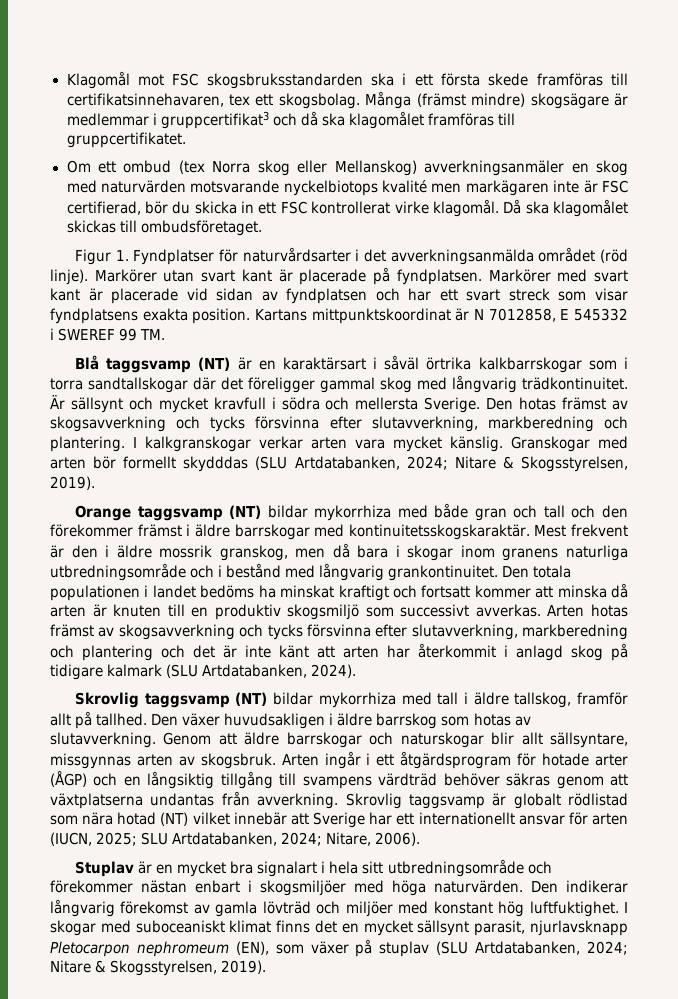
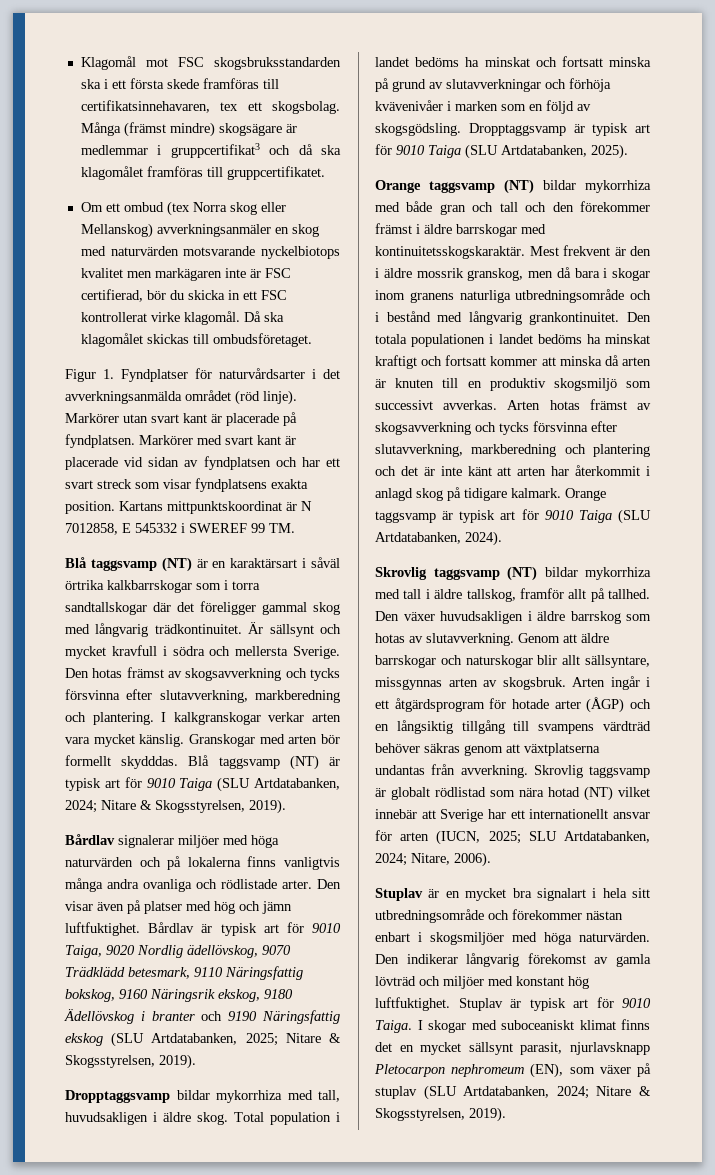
- Om ett ombud (tex Norra skog eller Mellanskog) avverkningsanmäler en skog med naturvärden motsvarande nyckelbiotops kvalité men markägaren inte är FSC certifierad, bör du skicka in ett FSC kontrollerat virke klagomål.
+ Om ett ombud (tex Norra skog eller Mellanskog) avverkningsanmäler en skog med naturvärden motsvarande nyckelbiotops kvalitet men markägaren inte är FSC certifierad, bör du skicka in ett FSC kontrollerat virke klagomål.
- Granskogar med arten bör formellt skydddas (SLU Artdatabanken, 2024; Nitare & Skogsstyrelsen, 2019).
+ Granskogar med arten bör formellt skydddas. Blå taggsvamp (NT) är typisk art för 9010 Taiga (SLU Artdatabanken, 2024; Nitare & Skogsstyrelsen, 2019).
+ Bårdlav signalerar miljöer med höga naturvärden och på lokalerna finns vanligtvis många andra ovanliga och rödlistade arter. Den visar även på platser med hög och jämn luftfuktighet. Bårdlav är typisk art för 9010 Taiga, 9020 Nordlig ädellövskog, 9070 Trädklädd betesmark, 9110 Näringsfattig bokskog, 9160 Näringsrik ekskog, 9180 Ädellövskog i branter och 9190 Näringsfattig ekskog (SLU Artdatabanken, 2025; Nitare & Skogsstyrelsen, 2019).
+ Dropptaggsvamp bildar mykorrhiza med tall, huvudsakligen i äldre skog. Total population i landet bedöms ha minskat och fortsatt minska på grund av slutavverkningar och förhöja kvävenivåer i marken som en följd av skogsgödsling. Dropptaggsvamp är typisk art för 9010 Taiga (SLU Artdatabanken, 2025).
- Arten hotas främst av skogsavverkning och tycks försvinna efter slutavverkning, markberedning och plantering och det är inte känt att arten har återkommit i anlagd skog på tidigare kalmark (SLU Artdatabanken, 2024).
+ Arten hotas främst av skogsavverkning och tycks försvinna efter slutavverkning, markberedning och plantering och det är inte känt att arten har återkommit i anlagd skog på tidigare kalmark. Orange taggsvamp är typisk art för 9010 Taiga (SLU Artdatabanken, 2024).
+ Stuplav är typisk art för 9010 Taiga.

